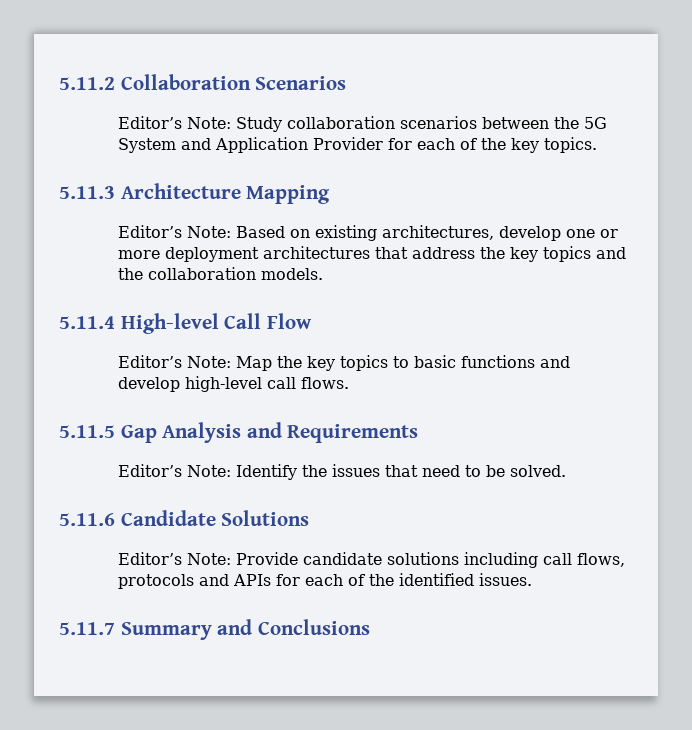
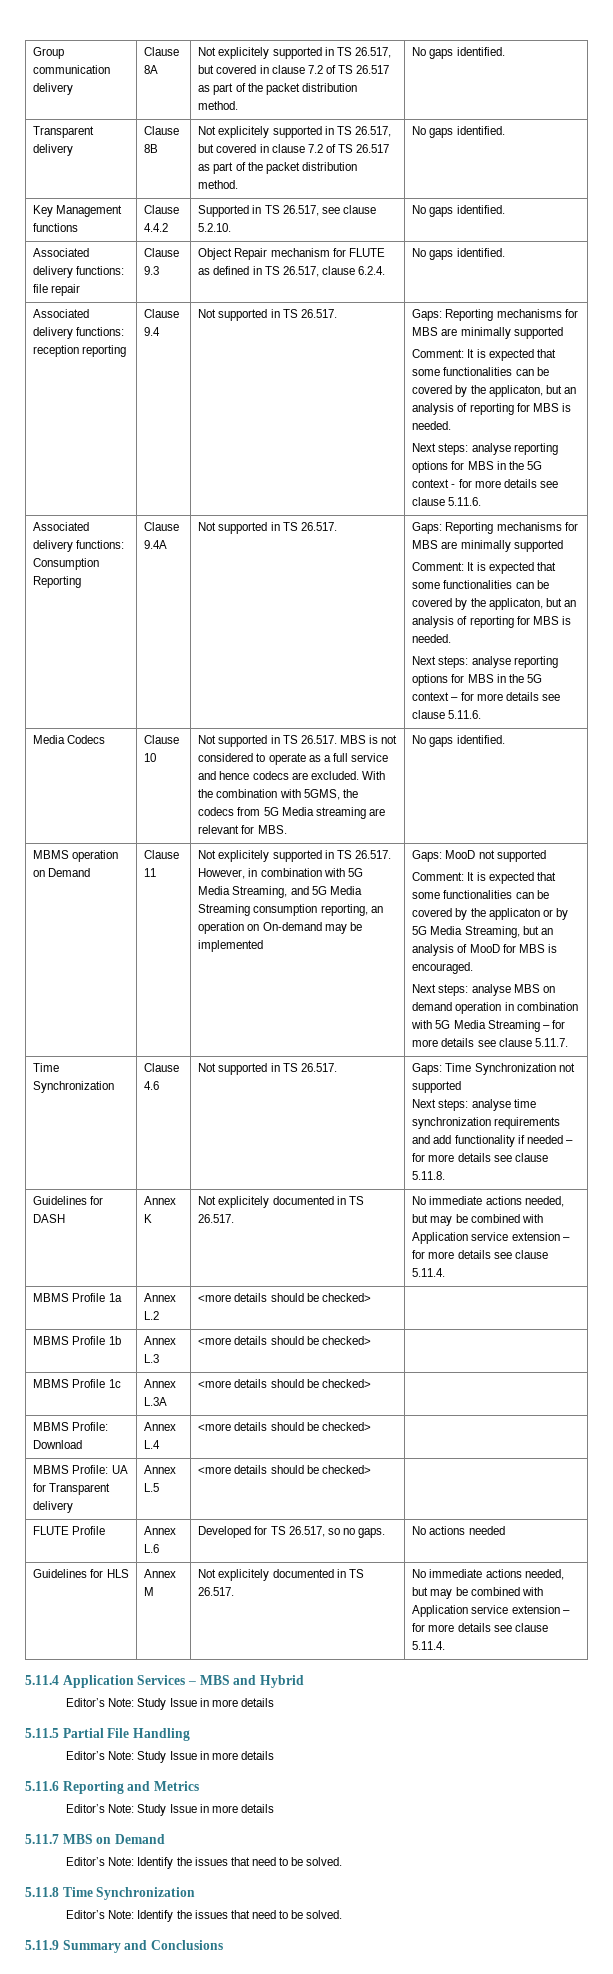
- 5.11.2 Collaboration Scenarios
- Editor’s Note: Study collaboration scenarios between the 5G System and Application Provider for each of the key topics.
- 5.11.3 Architecture Mapping
- Editor’s Note: Based on existing architectures, develop one or more deployment architectures that address the key topics and the collaboration models.
- 5.11.4 High-level Call Flow
- Editor’s Note: Map the key topics to basic functions and develop high-level call flows.
- 5.11.5 Gap Analysis and Requirements
+ Group communication delivery | Clause 8A | Not explicitely supported in TS 26.517, but covered in clause 7.2 of TS 26.517 as part of the packet distribution method. | No gaps identified.
+ Transparent delivery | Clause 8B | Not explicitely supported in TS 26.517, but covered in clause 7.2 of TS 26.517 as part of the packet distribution method. | No gaps identified.
+ Key Management functions | Clause 4.4.2 | Supported in TS 26.517, see clause 5.2.10. | No gaps identified.
+ Associated delivery functions: file repair | Clause 9.3 | Object Repair mechanism for FLUTE as defined in TS 26.517, clause 6.2.4. | No gaps identified.
+ Associated delivery functions: reception reporting | Clause 9.4 | Not supported in TS 26.517. | Gaps: Reporting mechanisms for MBS are minimally supported
+ Comment: It is expected that some functionalities can be covered by the applicaton, but an analysis of reporting for MBS is needed.
+ Next steps: analyse reporting options for MBS in the 5G context - for more details see clause 5.11.6.
+ Associated delivery functions: Consumption Reporting | Clause 9.4A | Not supported in TS 26.517. | Gaps: Reporting mechanisms for MBS are minimally supported
+ Comment: It is expected that some functionalities can be covered by the applicaton, but an analysis of reporting for MBS is needed.
+ Next steps: analyse reporting options for MBS in the 5G context – for more details see clause 5.11.6.
+ Media Codecs | Clause 10 | Not supported in TS 26.517. MBS is not considered to operate as a full service and hence codecs are excluded. With the combination with 5GMS, the codecs from 5G Media streaming are relevant for MBS. | No gaps identified.
+ MBMS operation on Demand | Clause 11 | Not explicitely supported in TS 26.517. However, in combination with 5G Media Streaming, and 5G Media Streaming consumption reporting, an operation on On-demand may be implemented | Gaps: MooD not supported
+ Comment: It is expected that some functionalities can be covered by the applicaton or by 5G Media Streaming, but an analysis of MooD for MBS is encouraged.
+ Next steps: analyse MBS on demand operation in combination with 5G Media Streaming – for more details see clause 5.11.7.
+ Time Synchronization | Clause 4.6 | Not supported in TS 26.517. | Gaps: Time Synchronization not supported
+ Next steps: analyse time synchronization requirements and add functionality if needed – for more details see clause 5.11.8.
+ Guidelines for DASH | Annex K | Not explicitely documented in TS 26.517. | No immediate actions needed, but may be combined with Application service extension – for more details see clause 5.11.4.
+ MBMS Profile 1a | Annex L.2 | <more details should be checked> |
+ MBMS Profile 1b | Annex L.3 | <more details should be checked> |
+ MBMS Profile 1c | Annex L.3A | <more details should be checked> |
+ MBMS Profile: Download | Annex L.4 | <more details should be checked> |
+ MBMS Profile: UA for Transparent delivery | Annex L.5 | <more details should be checked> |
+ FLUTE Profile | Annex L.6 | Developed for TS 26.517, so no gaps. | No actions needed
+ Guidelines for HLS | Annex M | Not explicitely documented in TS 26.517. | No immediate actions needed, but may be combined with Application service extension – for more details see clause 5.11.4.
+ 5.11.4 Application Services – MBS and Hybrid
+ Editor’s Note: Study Issue in more details
+ 5.11.5 Partial File Handling
+ Editor’s Note: Study Issue in more details
+ 5.11.6 Reporting and Metrics
+ Editor’s Note: Study Issue in more details
+ 5.11.7 MBS on Demand
- 5.11.6 Candidate Solutions
- Editor’s Note: Provide candidate solutions including call flows, protocols and APIs for each of the identified issues.
- 5.11.7 Summary and Conclusions
+ 5.11.8 Time Synchronization
+ Editor’s Note: Identify the issues that need to be solved.
+ 5.11.9 Summary and Conclusions

